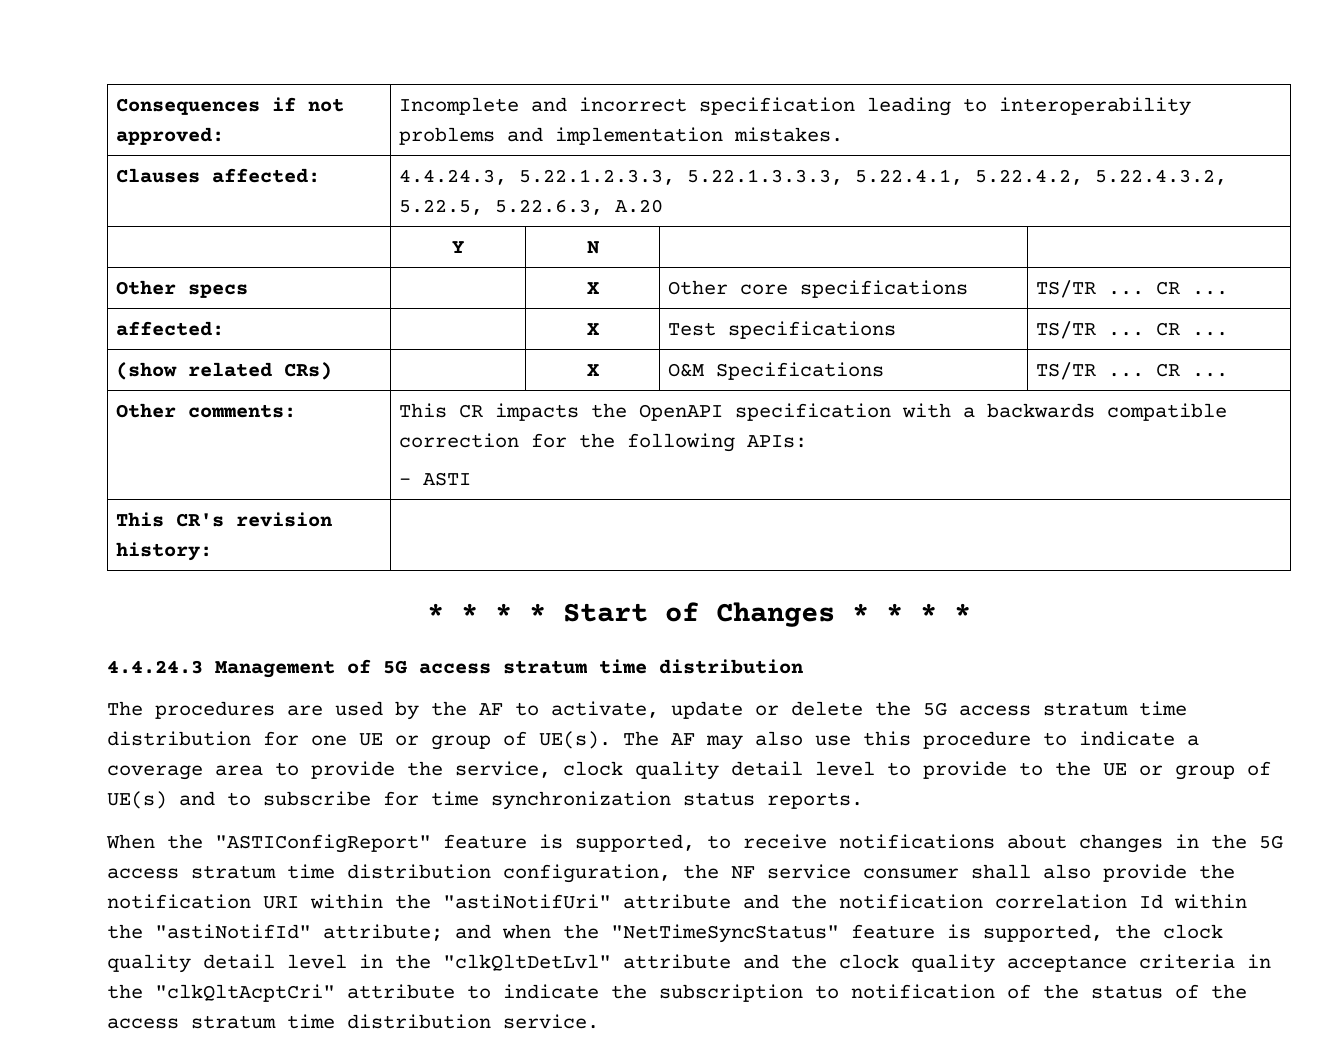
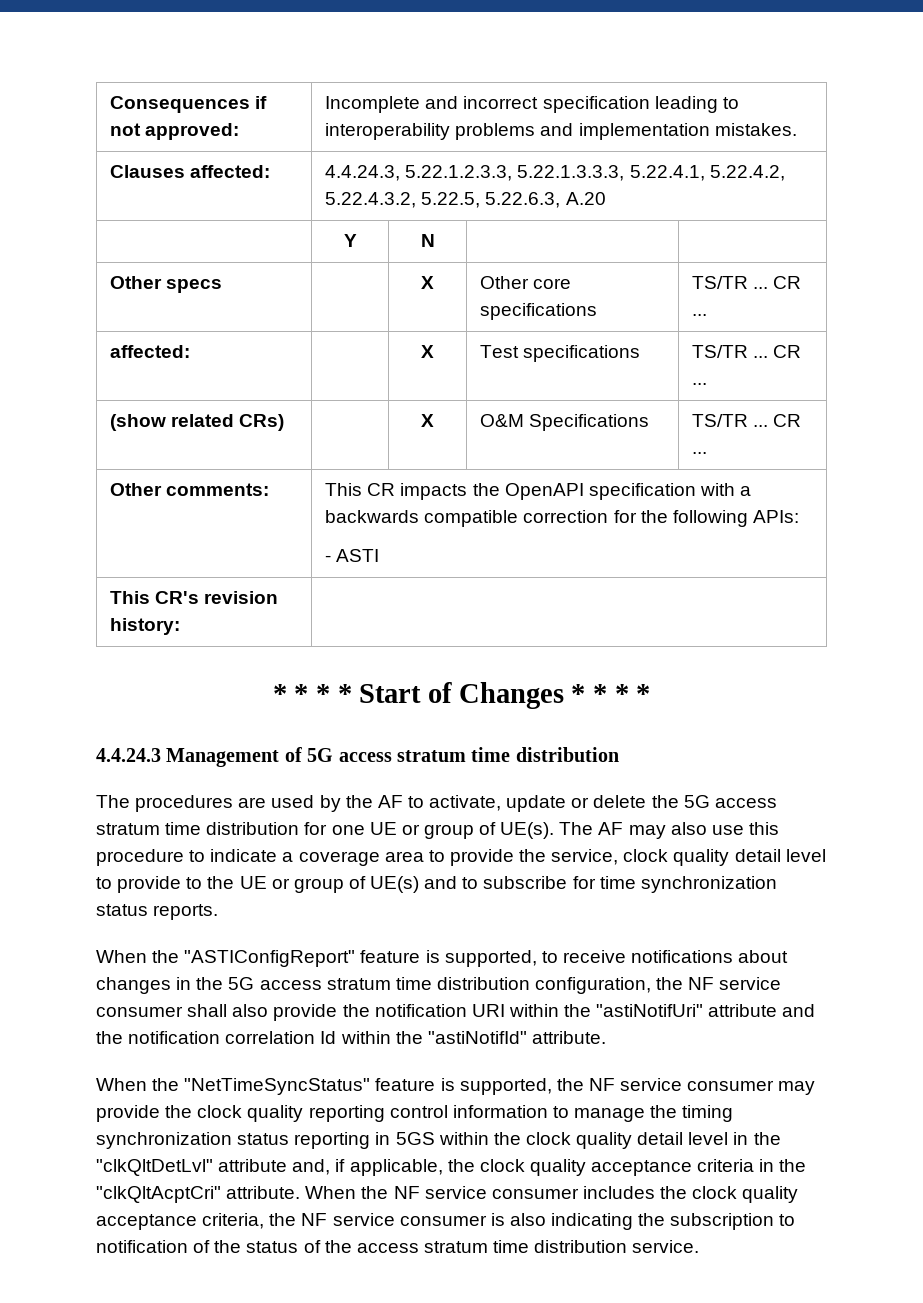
- When the "ASTIConfigReport" feature is supported, to receive notifications about changes in the 5G access stratum time distribution configuration, the NF service consumer shall also provide the notification URI within the "astiNotifUri" attribute and the notification correlation Id within the "astiNotifId" attribute; and when the "NetTimeSyncStatus" feature is supported, the clock quality detail level in the "clkQltDetLvl" attribute and the clock quality acceptance criteria in the "clkQltAcptCri" attribute to indicate the subscription to notification of the status of the access stratum time distribution service.
+ When the "ASTIConfigReport" feature is supported, to receive notifications about changes in the 5G access stratum time distribution configuration, the NF service consumer shall also provide the notification URI within the "astiNotifUri" attribute and the notification correlation Id within the "astiNotifId" attribute.
+ When the "NetTimeSyncStatus" feature is supported, the NF service consumer may provide the clock quality reporting control information to manage the timing synchronization status reporting in 5GS within the clock quality detail level in the "clkQltDetLvl" attribute and, if applicable, the clock quality acceptance criteria in the "clkQltAcptCri" attribute. When the NF service consumer includes the clock quality acceptance criteria, the NF service consumer is also indicating the subscription to notification of the status of the access stratum time distribution service.

